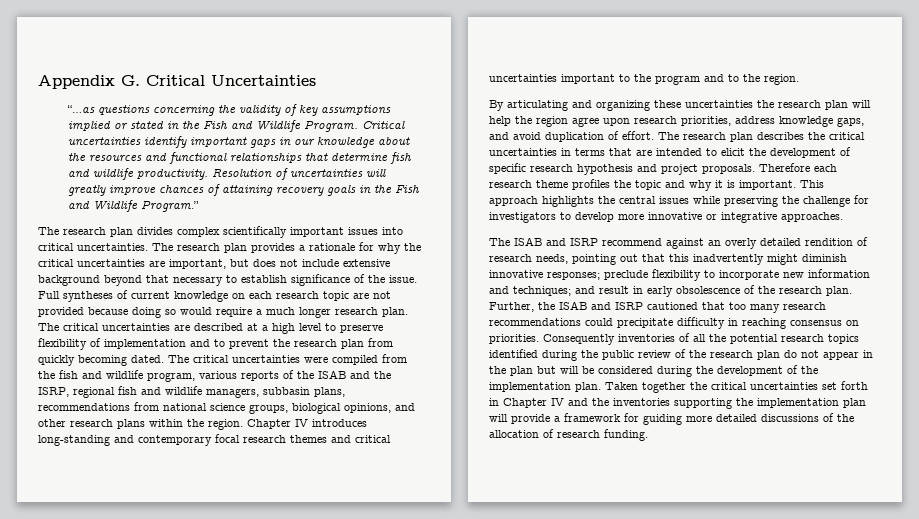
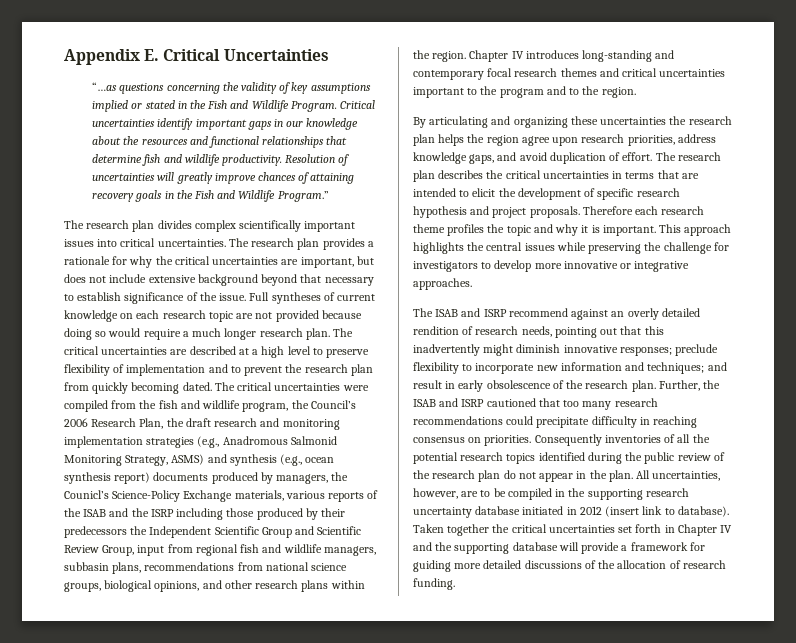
- Appendix G. Critical Uncertainties
+ Appendix E. Critical Uncertainties
- The critical uncertainties were compiled from the fish and wildlife program, various reports of the ISAB and the ISRP, regional fish and wildlife managers, subbasin plans, recommendations from national science groups, biological opinions, and other research plans within the region.
+ The critical uncertainties were compiled from the fish and wildlife program, the Council’s 2006 Research Plan, the draft research and monitoring implementation strategies (e.g., Anadromous Salmonid Monitoring Strategy, ASMS) and synthesis (e.g., ocean synthesis report) documents produced by managers, the Counicl’s Science-Policy Exchange materials, various reports of the ISAB and the ISRP including those produced by their predecessors the Independent Scientific Group and Scientific Review Group, input from regional fish and wildlife managers, subbasin plans, recommendations from national science groups, biological opinions, and other research plans within the region.
- By articulating and organizing these uncertainties the research plan will help the region agree upon research priorities, address knowledge gaps, and avoid duplication of effort.
+ By articulating and organizing these uncertainties the research plan helps the region agree upon research priorities, address knowledge gaps, and avoid duplication of effort.
- Consequently inventories of all the potential research topics identified during the public review of the research plan do not appear in the plan but will be considered during the development of the implementation plan.
+ Consequently inventories of all the potential research topics identified during the public review of the research plan do not appear in the plan. All uncertainties, however, are to be compiled in the supporting research uncertainty database initiated in 2012 (insert link to database).
- Taken together the critical uncertainties set forth in Chapter IV and the inventories supporting the implementation plan will provide a framework for guiding more detailed discussions of the allocation of research funding.
+ Taken together the critical uncertainties set forth in Chapter IV and the supporting database will provide a framework for guiding more detailed discussions of the allocation of research funding.

